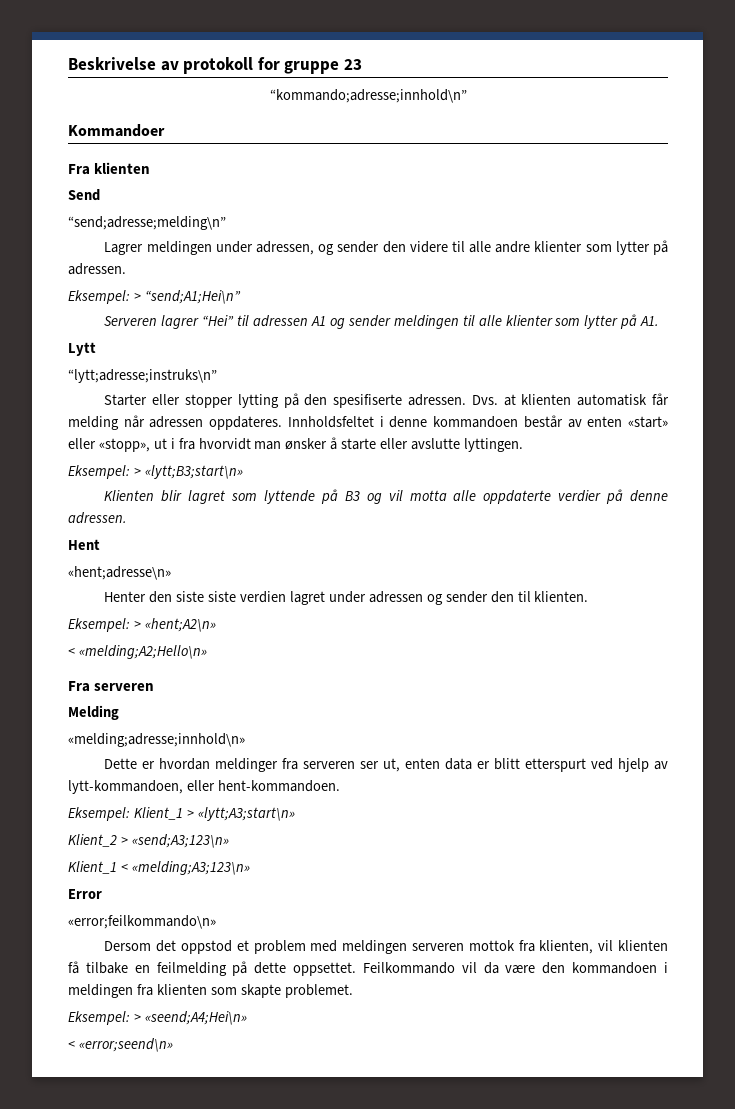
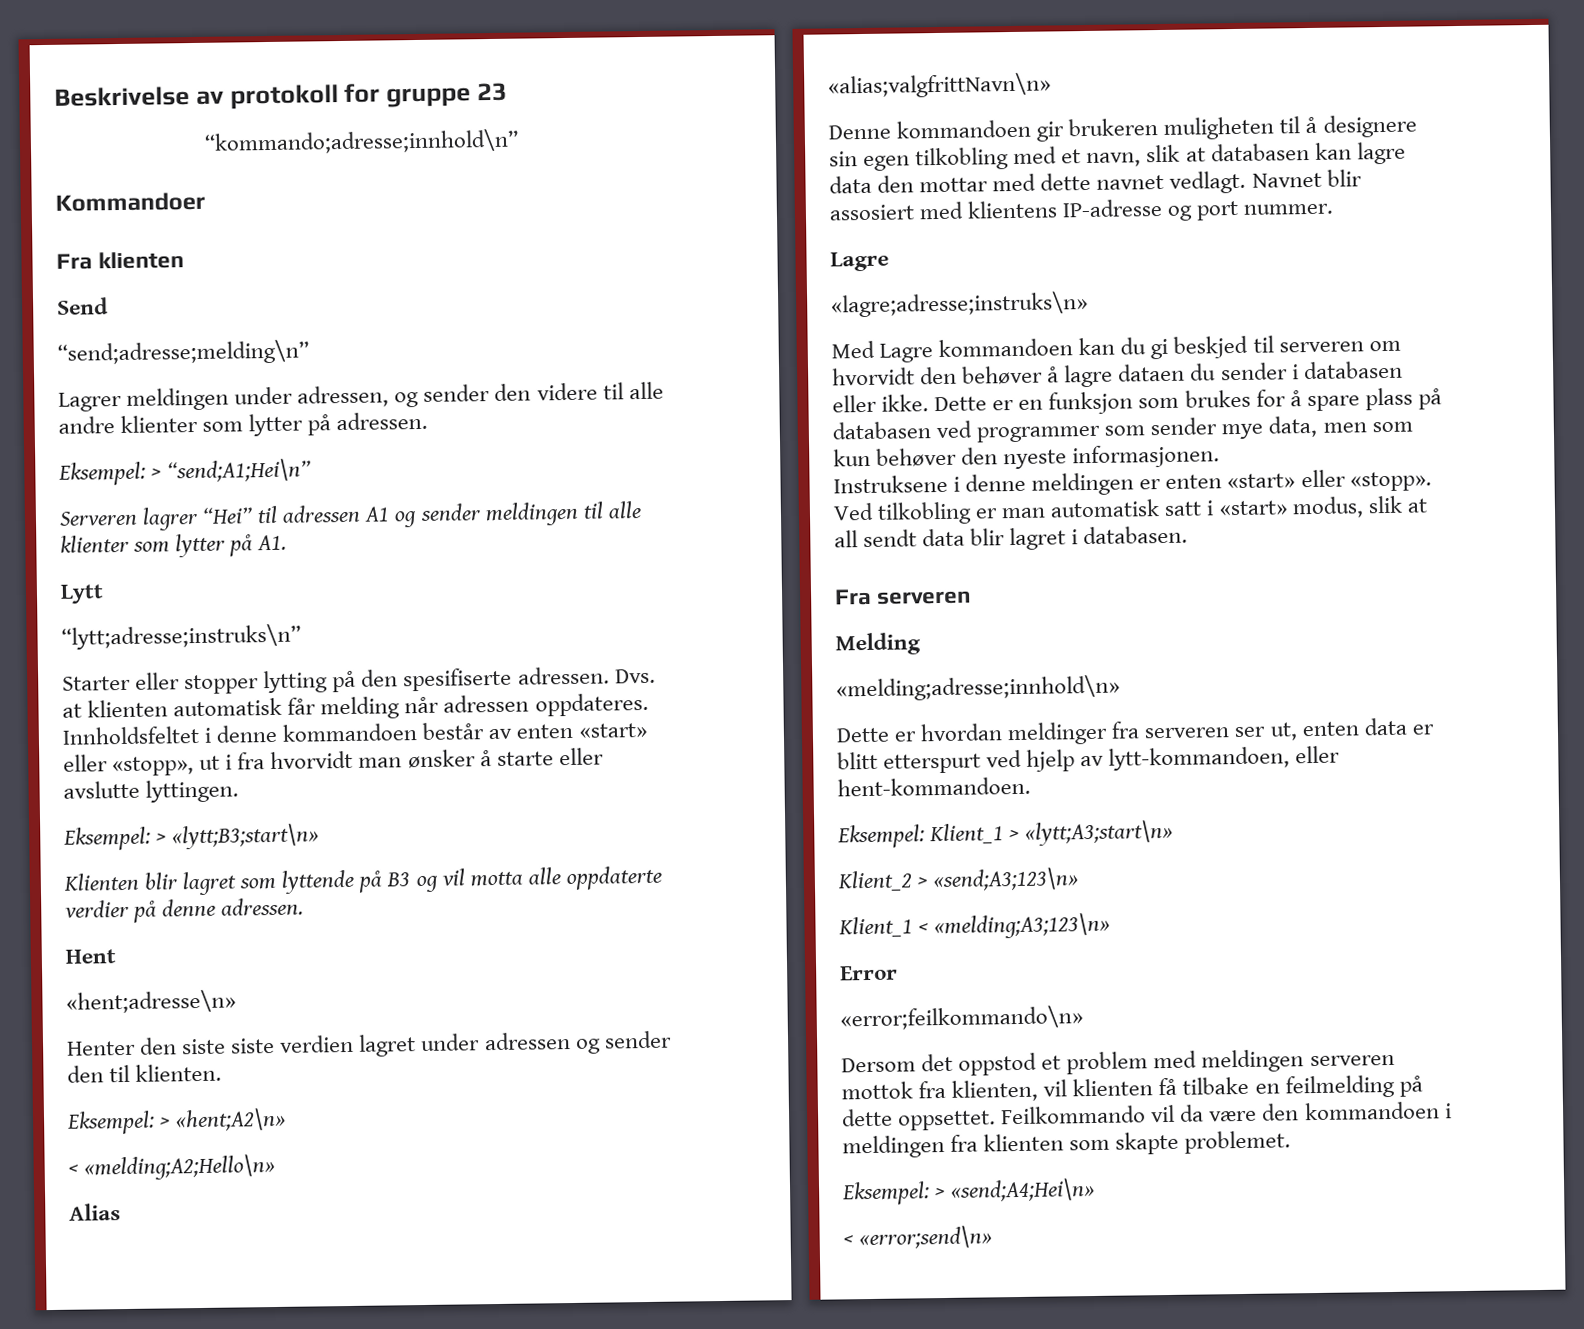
+ Alias
+ «alias;valgfrittNavn\n»
+ Denne kommandoen gir brukeren muligheten til å designere sin egen tilkobling med et navn, slik at databasen kan lagre data den mottar med dette navnet vedlagt. Navnet blir assosiert med klientens IP-adresse og port nummer.
+ Lagre
+ «lagre;adresse;instruks\n»
+ Med Lagre kommandoen kan du gi beskjed til serveren om hvorvidt den behøver å lagre dataen du sender i databasen eller ikke. Dette er en funksjon som brukes for å spare plass på databasen ved programmer som sender mye data, men som kun behøver den nyeste informasjonen.
+ Instruksene i denne meldingen er enten «start» eller «stopp». Ved tilkobling er man automatisk satt i «start» modus, slik at all sendt data blir lagret i databasen.
- Eksempel: > «seend;A4;Hei\n»
- < «error;seend\n»
+ Eksempel: > «send;A4;Hei\n»
+ < «error;send\n»

